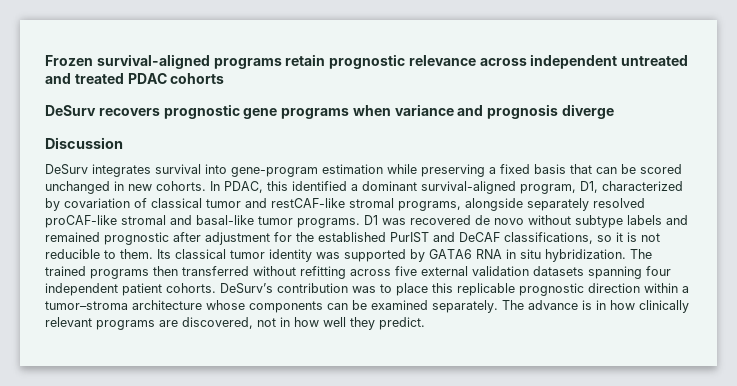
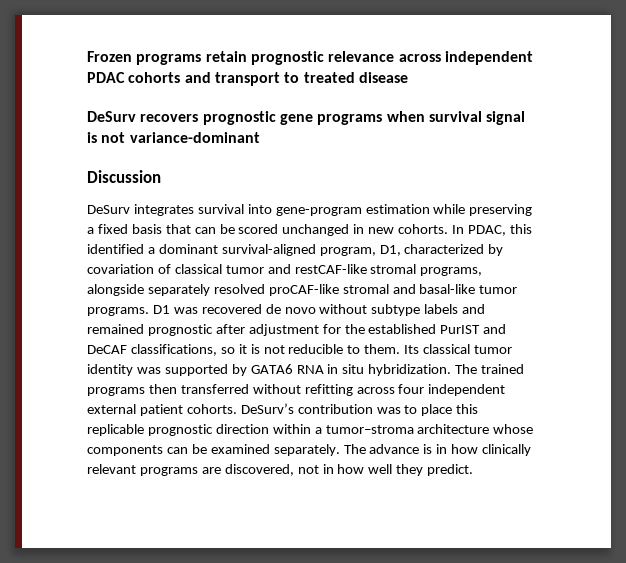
- Frozen survival-aligned programs retain prognostic relevance across independent untreated and treated PDAC cohorts
+ Frozen programs retain prognostic relevance across independent PDAC cohorts and transport to treated disease
- DeSurv recovers prognostic gene programs when variance and prognosis diverge
+ DeSurv recovers prognostic gene programs when survival signal is not variance-dominant
- The trained programs then transferred without refitting across five external validation datasets spanning four independent patient cohorts.
+ The trained programs then transferred without refitting across four independent external patient cohorts.

